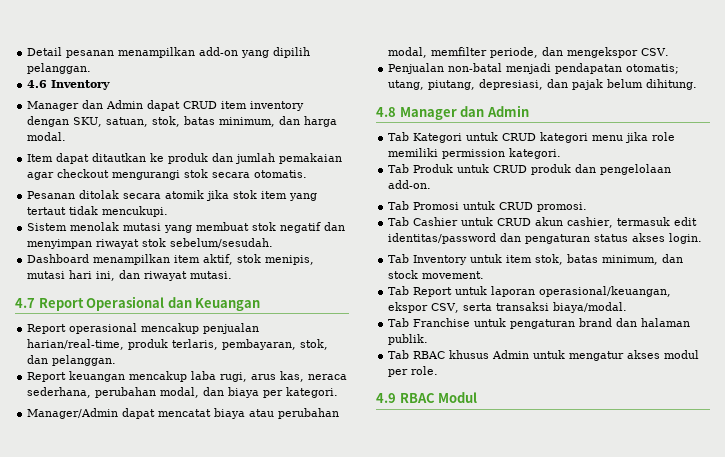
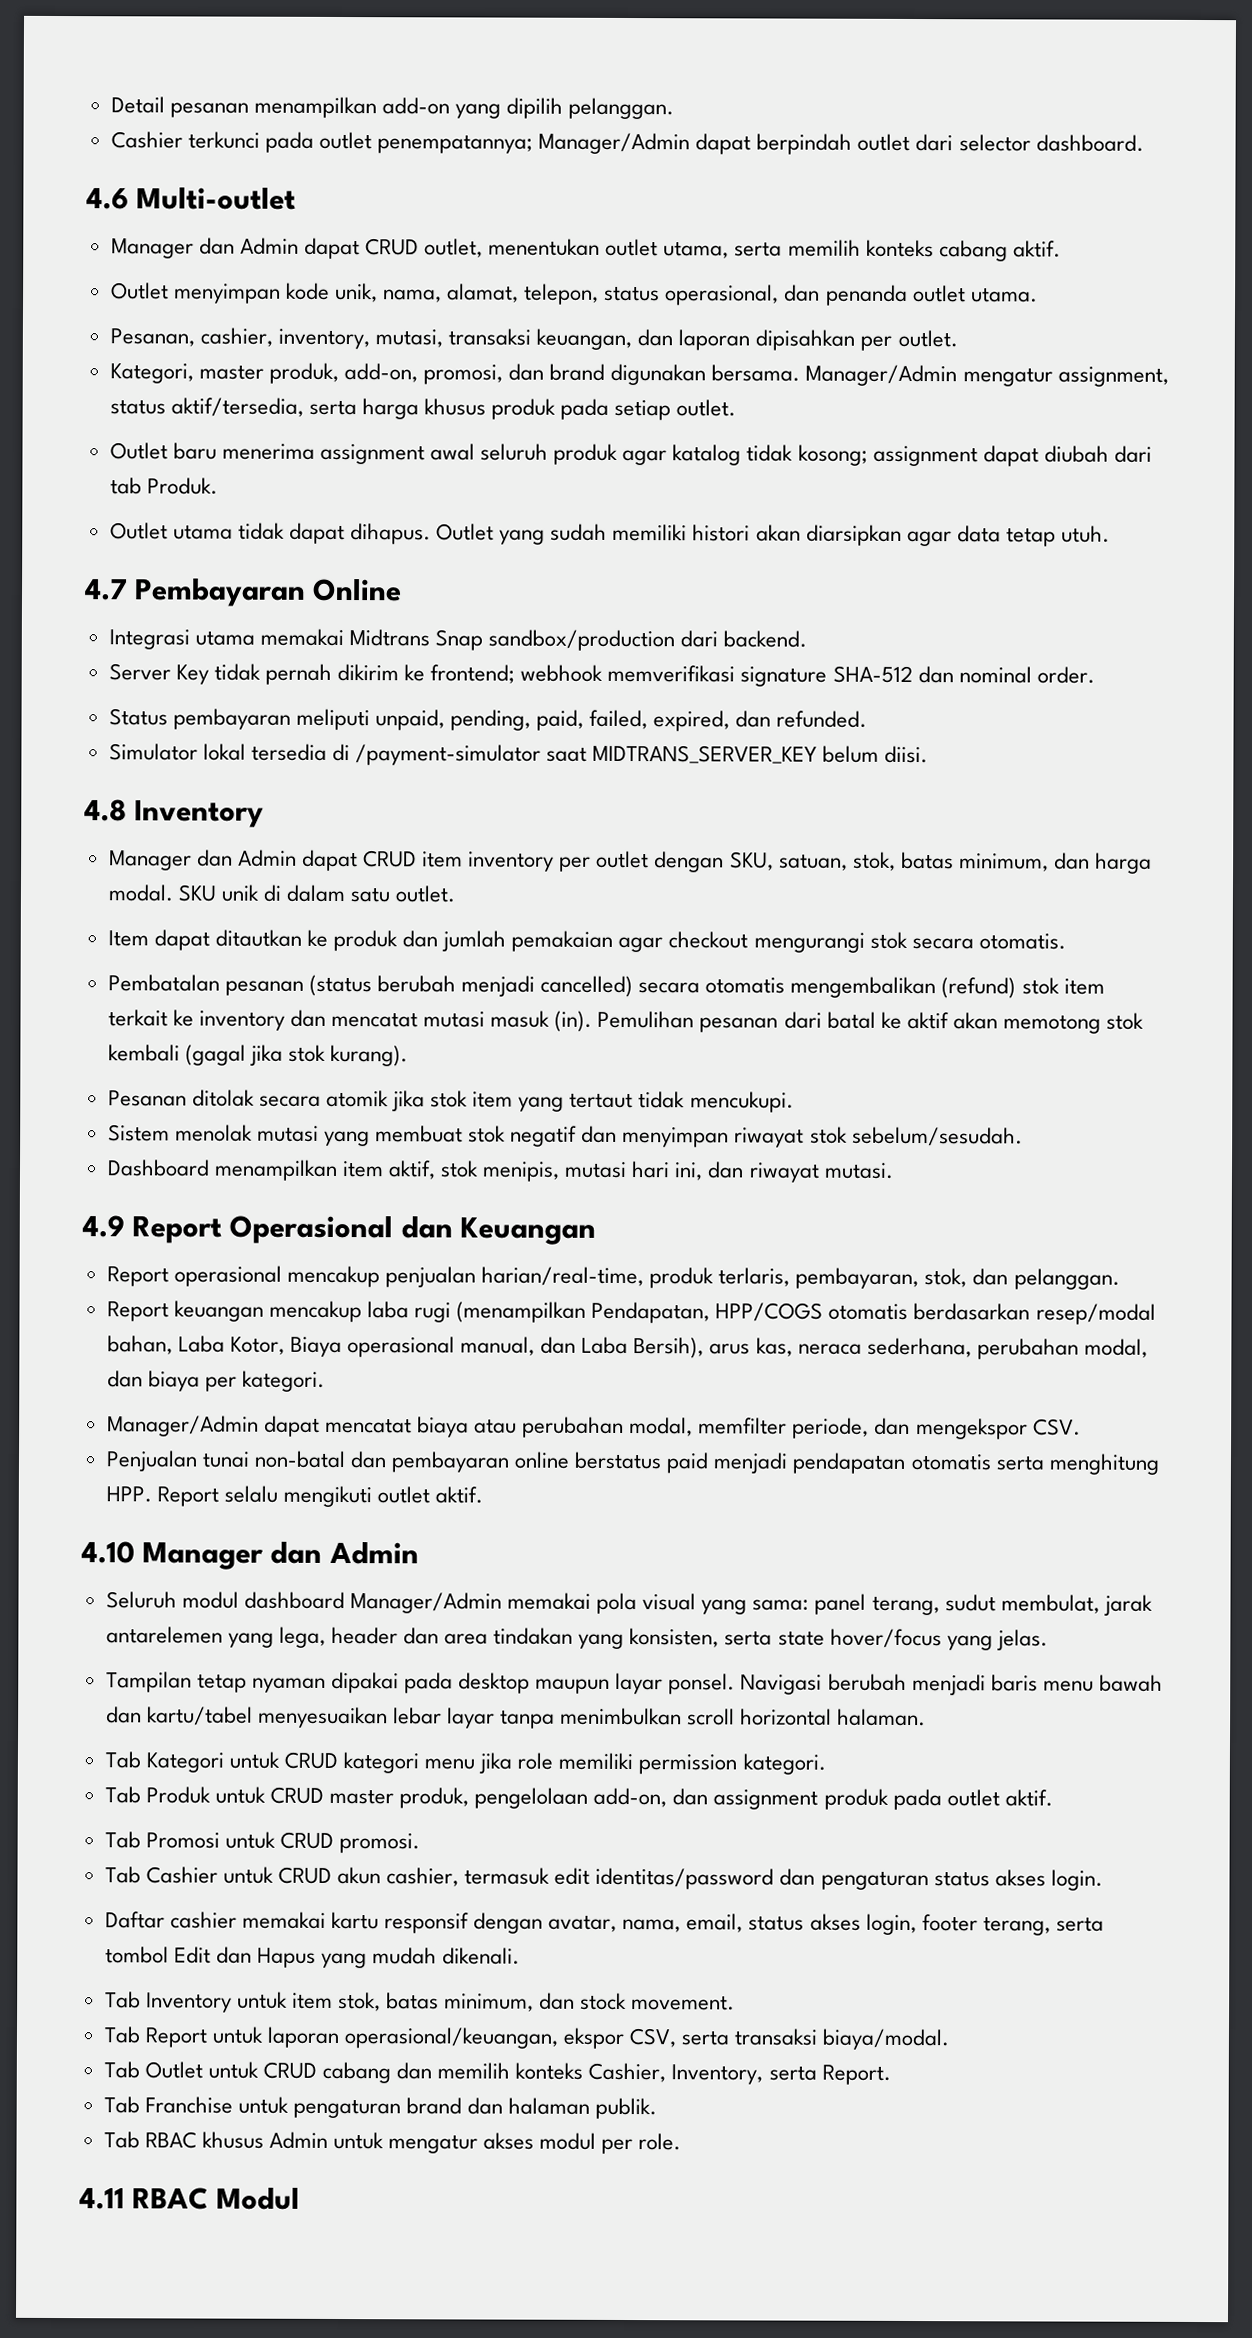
- 4.6 Inventory
+ Cashier terkunci pada outlet penempatannya; Manager/Admin dapat berpindah outlet dari selector dashboard.
+ 4.6 Multi-outlet
+ Manager dan Admin dapat CRUD outlet, menentukan outlet utama, serta memilih konteks cabang aktif.
+ Outlet menyimpan kode unik, nama, alamat, telepon, status operasional, dan penanda outlet utama.
+ Pesanan, cashier, inventory, mutasi, transaksi keuangan, dan laporan dipisahkan per outlet.
+ Kategori, master produk, add-on, promosi, dan brand digunakan bersama. Manager/Admin mengatur assignment, status aktif/tersedia, serta harga khusus produk pada setiap outlet.
+ Outlet baru menerima assignment awal seluruh produk agar katalog tidak kosong; assignment dapat diubah dari tab Produk.
+ Outlet utama tidak dapat dihapus. Outlet yang sudah memiliki histori akan diarsipkan agar data tetap utuh.
+ 4.7 Pembayaran Online
+ Integrasi utama memakai Midtrans Snap sandbox/production dari backend.
+ Server Key tidak pernah dikirim ke frontend; webhook memverifikasi signature SHA-512 dan nominal order.
+ Status pembayaran meliputi unpaid, pending, paid, failed, expired, dan refunded.
+ Simulator lokal tersedia di /payment-simulator saat MIDTRANS_SERVER_KEY belum diisi.
+ 4.8 Inventory
- Manager dan Admin dapat CRUD item inventory dengan SKU, satuan, stok, batas minimum, dan harga modal.
+ Manager dan Admin dapat CRUD item inventory per outlet dengan SKU, satuan, stok, batas minimum, dan harga modal. SKU unik di dalam satu outlet.
+ Pembatalan pesanan (status berubah menjadi cancelled) secara otomatis mengembalikan (refund) stok item terkait ke inventory dan mencatat mutasi masuk (in). Pemulihan pesanan dari batal ke aktif akan memotong stok kembali (gagal jika stok kurang).
- 4.7 Report Operasional dan Keuangan
+ 4.9 Report Operasional dan Keuangan
- Report keuangan mencakup laba rugi, arus kas, neraca sederhana, perubahan modal, dan biaya per kategori.
+ Report keuangan mencakup laba rugi (menampilkan Pendapatan, HPP/COGS otomatis berdasarkan resep/modal bahan, Laba Kotor, Biaya operasional manual, dan Laba Bersih), arus kas, neraca sederhana, perubahan modal, dan biaya per kategori.
- Penjualan non-batal menjadi pendapatan otomatis; utang, piutang, depresiasi, dan pajak belum dihitung.
- 4.8 Manager dan Admin
+ Penjualan tunai non-batal dan pembayaran online berstatus paid menjadi pendapatan otomatis serta menghitung HPP. Report selalu mengikuti outlet aktif.
+ 4.10 Manager dan Admin
+ Seluruh modul dashboard Manager/Admin memakai pola visual yang sama: panel terang, sudut membulat, jarak antarelemen yang lega, header dan area tindakan yang konsisten, serta state hover/focus yang jelas.
+ Tampilan tetap nyaman dipakai pada desktop maupun layar ponsel. Navigasi berubah menjadi baris menu bawah dan kartu/tabel menyesuaikan lebar layar tanpa menimbulkan scroll horizontal halaman.
- Tab Produk untuk CRUD produk dan pengelolaan add-on.
+ Tab Produk untuk CRUD master produk, pengelolaan add-on, dan assignment produk pada outlet aktif.
+ Daftar cashier memakai kartu responsif dengan avatar, nama, email, status akses login, footer terang, serta tombol Edit dan Hapus yang mudah dikenali.
+ Tab Outlet untuk CRUD cabang dan memilih konteks Cashier, Inventory, serta Report.
- 4.9 RBAC Modul
+ 4.11 RBAC Modul

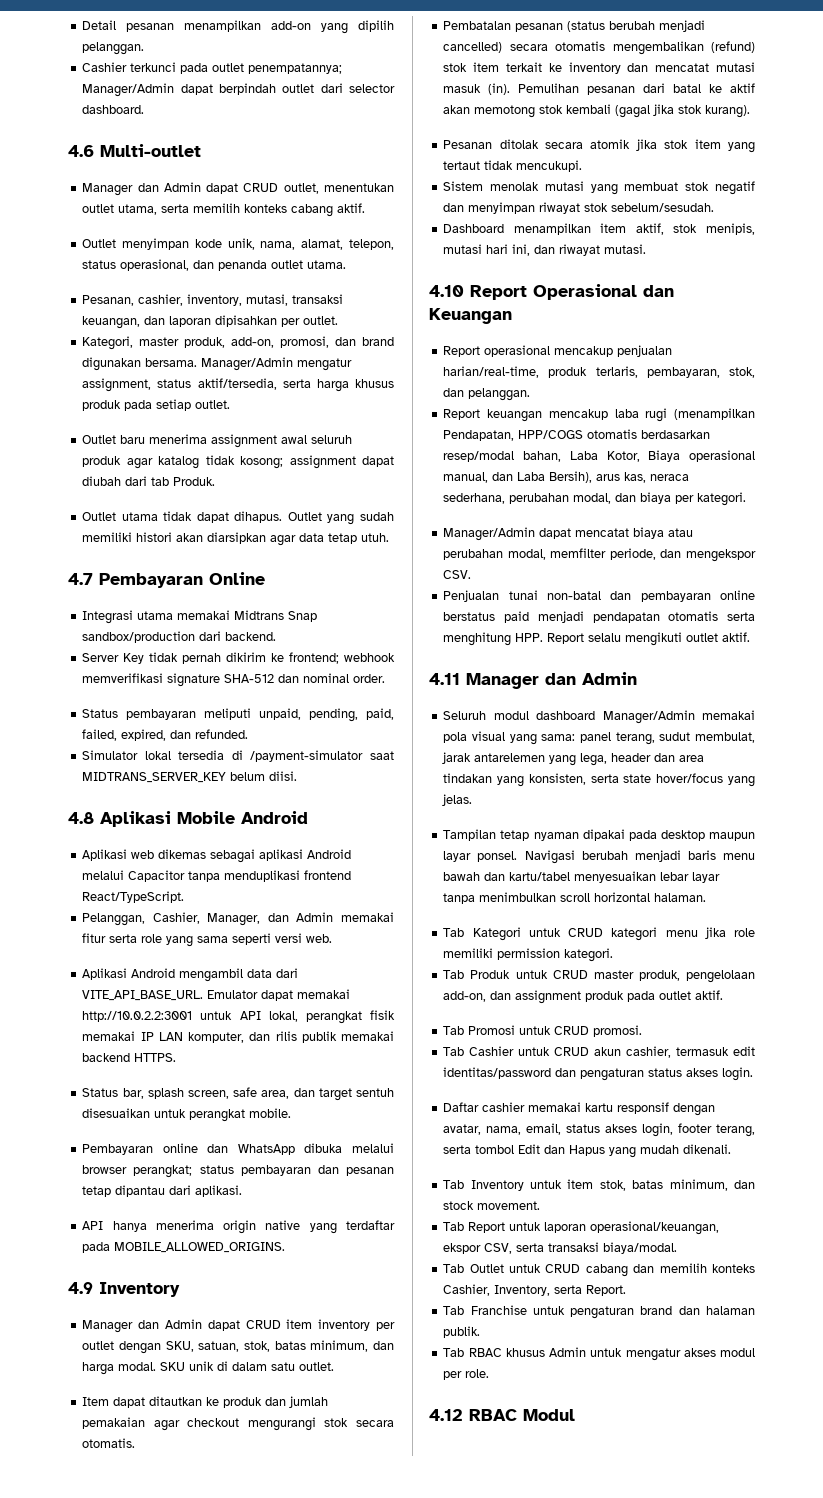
- 4.8 Inventory
+ 4.8 Aplikasi Mobile Android
+ Aplikasi web dikemas sebagai aplikasi Android melalui Capacitor tanpa menduplikasi frontend React/TypeScript.
+ Pelanggan, Cashier, Manager, dan Admin memakai fitur serta role yang sama seperti versi web.
+ Aplikasi Android mengambil data dari VITE_API_BASE_URL. Emulator dapat memakai http://10.0.2.2:3001 untuk API lokal, perangkat fisik memakai IP LAN komputer, dan rilis publik memakai backend HTTPS.
+ Status bar, splash screen, safe area, dan target sentuh disesuaikan untuk perangkat mobile.
+ Pembayaran online dan WhatsApp dibuka melalui browser perangkat; status pembayaran dan pesanan tetap dipantau dari aplikasi.
+ API hanya menerima origin native yang terdaftar pada MOBILE_ALLOWED_ORIGINS.
+ 4.9 Inventory
- 4.9 Report Operasional dan Keuangan
+ 4.10 Report Operasional dan Keuangan
- 4.10 Manager dan Admin
+ 4.11 Manager dan Admin
- 4.11 RBAC Modul
+ 4.12 RBAC Modul

